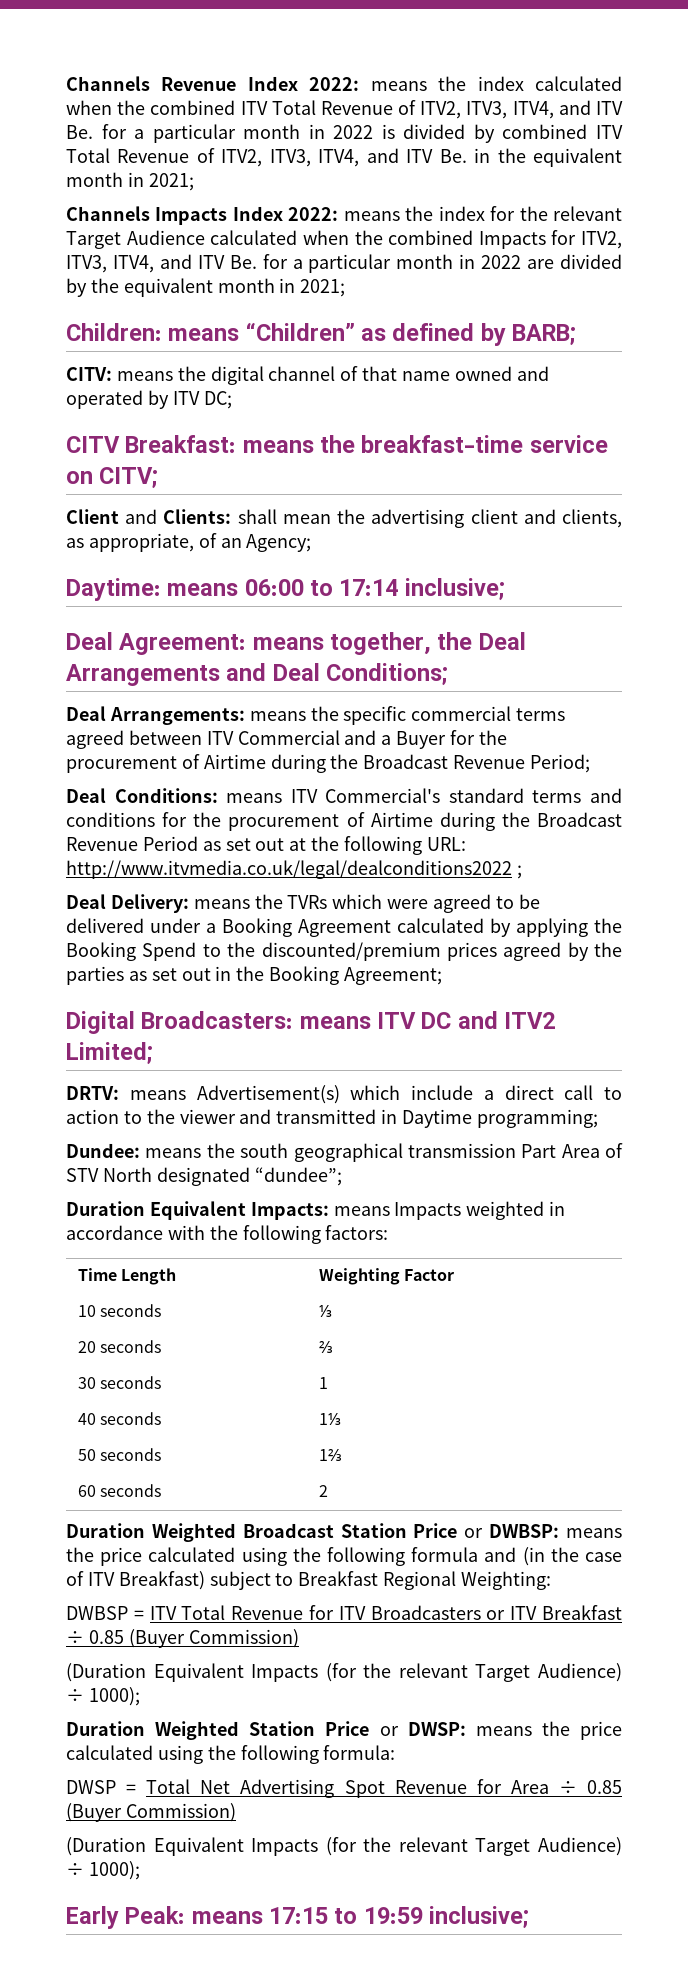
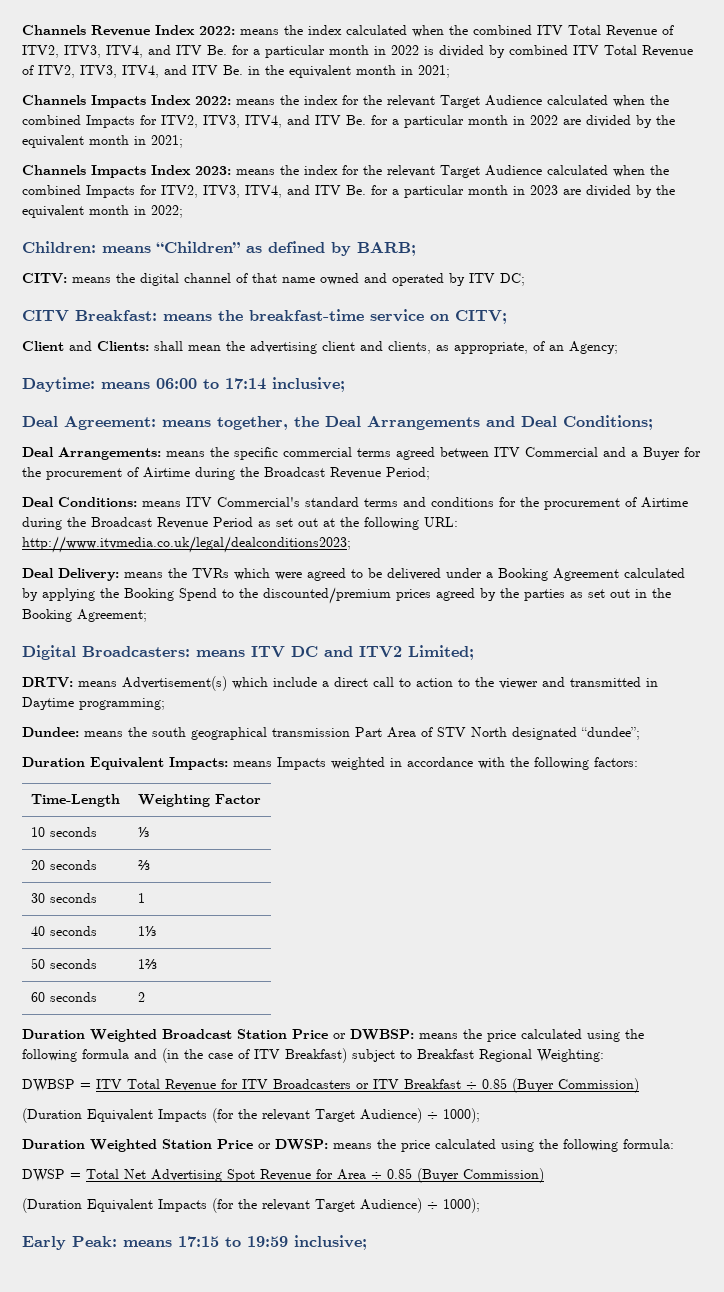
+ Channels Impacts Index 2023: means the index for the relevant Target Audience calculated when the combined Impacts for ITV2, ITV3, ITV4, and ITV Be. for a particular month in 2023 are divided by the equivalent month in 2022;
- Deal Conditions: means ITV Commercial's standard terms and conditions for the procurement of Airtime during the Broadcast Revenue Period as set out at the following URL: http://www.itvmedia.co.uk/legal/dealconditions2022 ;
+ Deal Conditions: means ITV Commercial's standard terms and conditions for the procurement of Airtime during the Broadcast Revenue Period as set out at the following URL: http://www.itvmedia.co.uk/legal/dealconditions2023;
- Time Length | Weighting Factor
+ Time-Length | Weighting Factor

